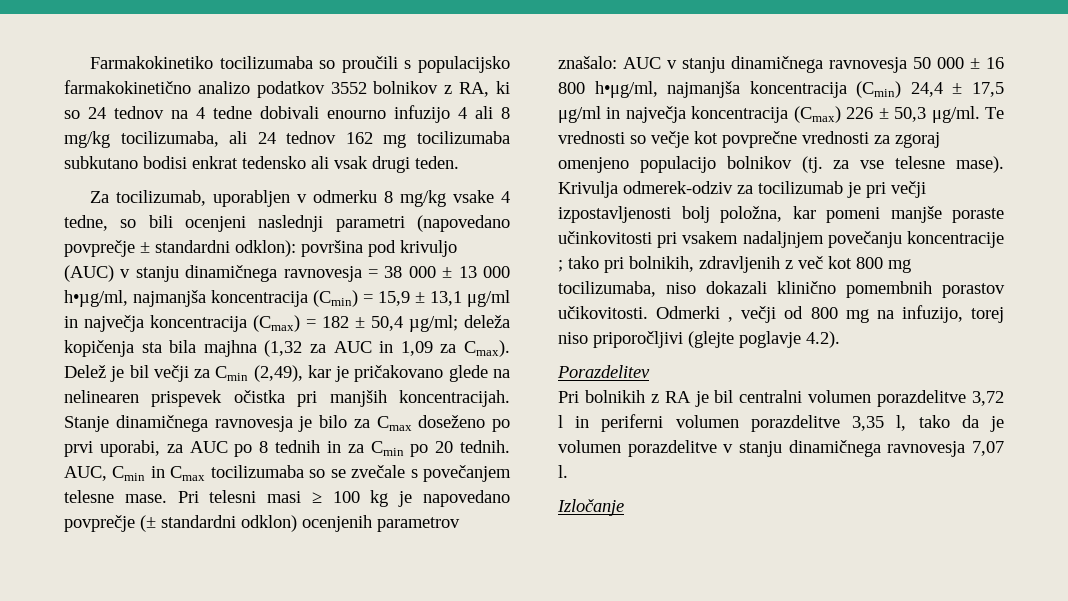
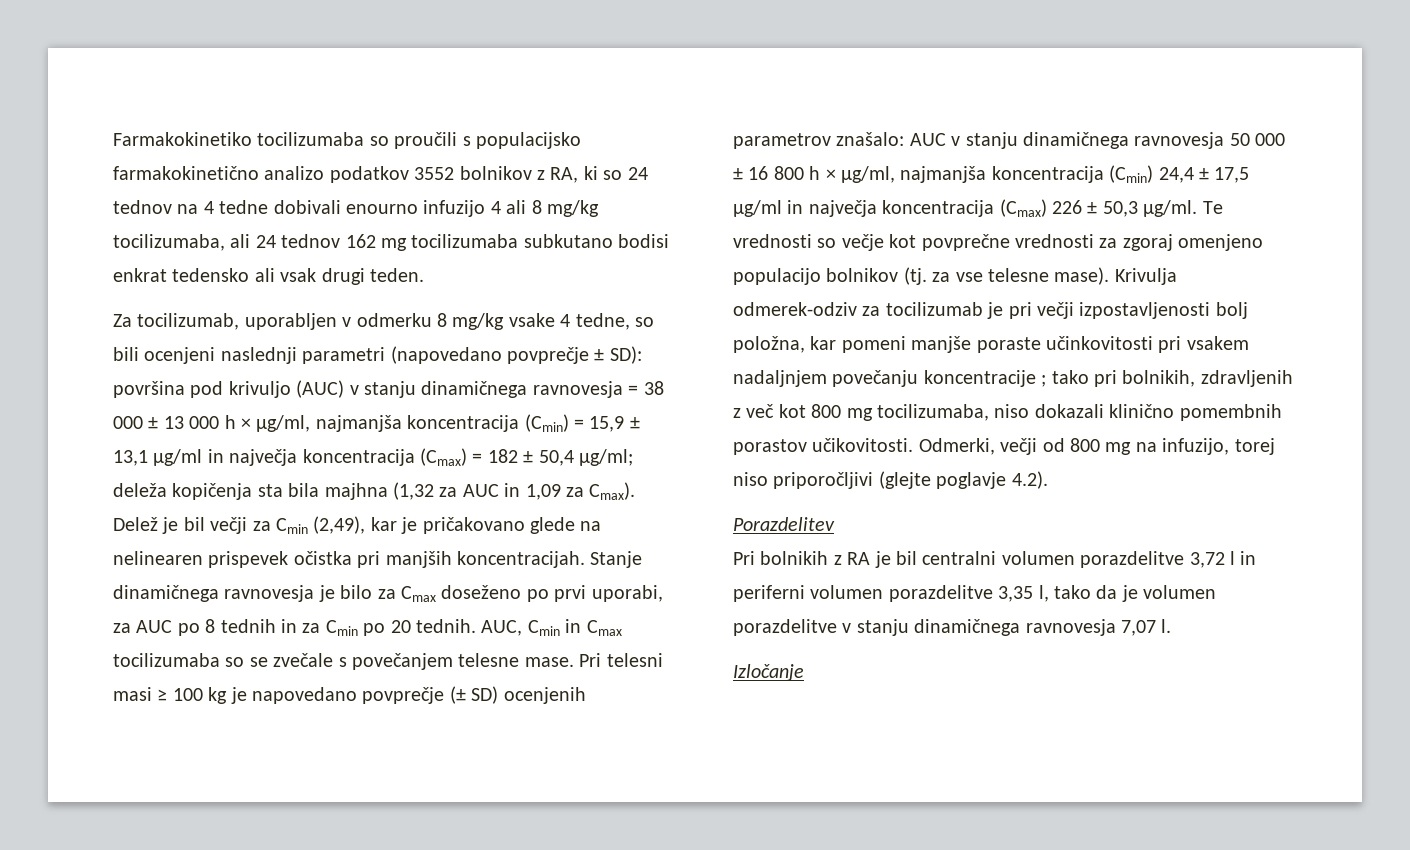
- Za tocilizumab, uporabljen v odmerku 8 mg/kg vsake 4 tedne, so bili ocenjeni naslednji parametri (napovedano povprečje ± standardni odklon):
+ Za tocilizumab, uporabljen v odmerku 8 mg/kg vsake 4 tedne, so bili ocenjeni naslednji parametri (napovedano povprečje ± SD):
- površina pod krivuljo (AUC) v stanju dinamičnega ravnovesja = 38 000 ± 13 000 h•µg/ml, najmanjša koncentracija (Cmin) = 15,9 ± 13,1 μg/ml in največja koncentracija (Cmax) = 182 ± 50,4 µg/ml;
+ površina pod krivuljo (AUC) v stanju dinamičnega ravnovesja = 38 000 ± 13 000 h × µg/ml, najmanjša koncentracija (Cmin) = 15,9 ± 13,1 μg/ml in največja koncentracija (Cmax) = 182 ± 50,4 µg/ml;
- Pri telesni masi ≥ 100 kg je napovedano povprečje (± standardni odklon) ocenjenih parametrov znašalo: AUC v stanju dinamičnega ravnovesja 50 000 ± 16 800 h•μg/ml, najmanjša koncentracija (Cmin) 24,4 ± 17,5 μg/ml in največja koncentracija (Cmax) 226 ± 50,3 μg/ml.
+ Pri telesni masi ≥ 100 kg je napovedano povprečje (± SD) ocenjenih parametrov znašalo: AUC v stanju dinamičnega ravnovesja 50 000 ± 16 800 h × μg/ml, najmanjša koncentracija (Cmin) 24,4 ± 17,5 μg/ml in največja koncentracija (Cmax) 226 ± 50,3 μg/ml.
- Odmerki , večji od 800 mg na infuzijo, torej niso priporočljivi (glejte poglavje 4.2).
+ Odmerki, večji od 800 mg na infuzijo, torej niso priporočljivi (glejte poglavje 4.2).

